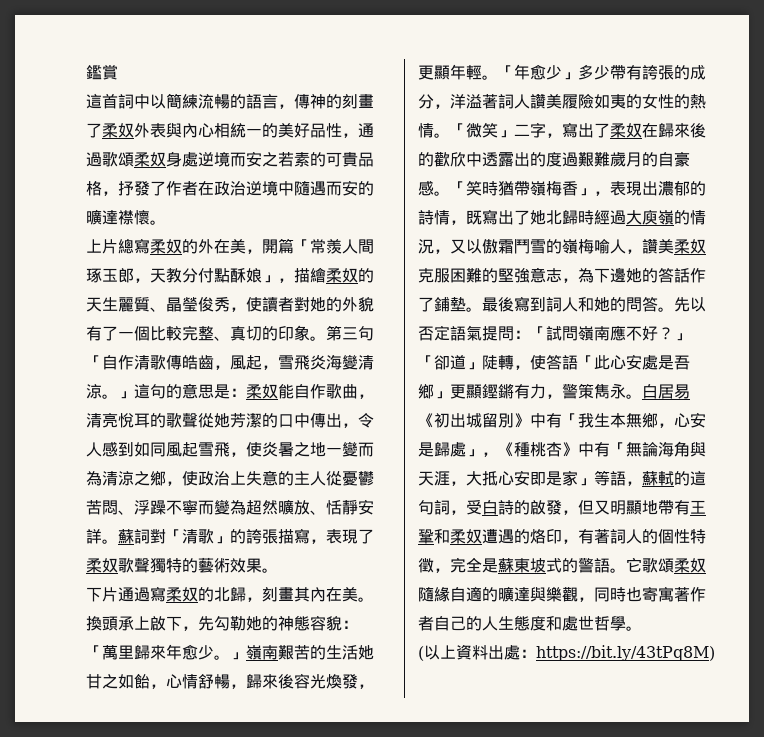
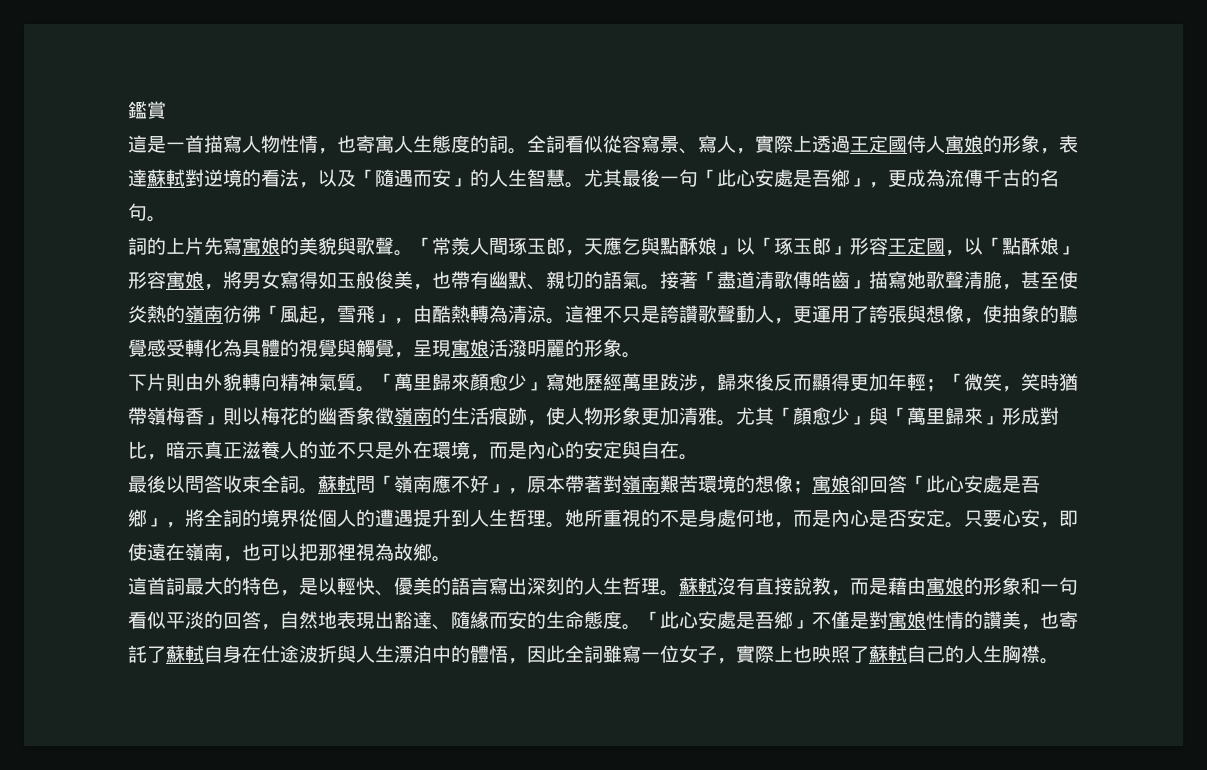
- 這首詞中以簡練流暢的語言，傳神的刻畫了柔奴外表與內心相統一的美好品性，通過歌頌柔奴身處逆境而安之若素的可貴品格，抒發了作者在政治逆境中隨遇而安的曠達襟懷。
- 上片總寫柔奴的外在美，開篇「常羨人間琢玉郎，天教分付點酥娘」，描繪柔奴的天生麗質、晶瑩俊秀，使讀者對她的外貌有了一個比較完整、真切的印象。第三句「自作清歌傳皓齒，風起，雪飛炎海變清涼。」這句的意思是：柔奴能自作歌曲，清亮悅耳的歌聲從她芳潔的口中傳出，令人感到如同風起雪飛，使炎暑之地一變而為清涼之鄉，使政治上失意的主人從憂鬱苦悶、浮躁不寧而變為超然曠放、恬靜安詳。蘇詞對「清歌」的誇張描寫，表現了柔奴歌聲獨特的藝術效果。
- 下片通過寫柔奴的北歸，刻畫其內在美。換頭承上啟下，先勾勒她的神態容貌：「萬里歸來年愈少。」嶺南艱苦的生活她甘之如飴，心情舒暢，歸來後容光煥發，更顯年輕。「年愈少」多少帶有誇張的成分，洋溢著詞人讚美履險如夷的女性的熱情。「微笑」二字，寫出了柔奴在歸來後的歡欣中透露出的度過艱難歲月的自豪感。「笑時猶帶嶺梅香」，表現出濃郁的詩情，既寫出了她北歸時經過大庾嶺的情況，又以傲霜鬥雪的嶺梅喻人，讚美柔奴克服困難的堅強意志，為下邊她的答話作了鋪墊。最後寫到詞人和她的問答。先以否定語氣提問：「試問嶺南應不好？」「卻道」陡轉，使答語「此心安處是吾鄉」更顯鏗鏘有力，警策雋永。白居易《初出城留別》中有「我生本無鄉，心安是歸處」，《種桃杏》中有「無論海角與天涯，大抵心安即是家」等語，蘇軾的這句詞，受白詩的啟發，但又明顯地帶有王鞏和柔奴遭遇的烙印，有著詞人的個性特徵，完全是蘇東坡式的警語。它歌頌柔奴隨緣自適的曠達與樂觀，同時也寄寓著作者自己的人生態度和處世哲學。
- (以上資料出處：https://bit.ly/43tPq8M)
+ 這是一首描寫人物性情，也寄寓人生態度的詞。全詞看似從容寫景、寫人，實際上透過王定國侍人寓娘的形象，表達蘇軾對逆境的看法，以及「隨遇而安」的人生智慧。尤其最後一句「此心安處是吾鄉」，更成為流傳千古的名句。
+ 詞的上片先寫寓娘的美貌與歌聲。「常羨人間琢玉郎，天應乞與點酥娘」以「琢玉郎」形容王定國，以「點酥娘」形容寓娘，將男女寫得如玉般俊美，也帶有幽默、親切的語氣。接著「盡道清歌傳皓齒」描寫她歌聲清脆，甚至使炎熱的嶺南彷彿「風起，雪飛」，由酷熱轉為清涼。這裡不只是誇讚歌聲動人，更運用了誇張與想像，使抽象的聽覺感受轉化為具體的視覺與觸覺，呈現寓娘活潑明麗的形象。
+ 下片則由外貌轉向精神氣質。「萬里歸來顏愈少」寫她歷經萬里跋涉，歸來後反而顯得更加年輕；「微笑，笑時猶帶嶺梅香」則以梅花的幽香象徵嶺南的生活痕跡，使人物形象更加清雅。尤其「顏愈少」與「萬里歸來」形成對比，暗示真正滋養人的並不只是外在環境，而是內心的安定與自在。
+ 最後以問答收束全詞。蘇軾問「嶺南應不好」，原本帶著對嶺南艱苦環境的想像；寓娘卻回答「此心安處是吾鄉」，將全詞的境界從個人的遭遇提升到人生哲理。她所重視的不是身處何地，而是內心是否安定。只要心安，即使遠在嶺南，也可以把那裡視為故鄉。
+ 這首詞最大的特色，是以輕快、優美的語言寫出深刻的人生哲理。蘇軾沒有直接說教，而是藉由寓娘的形象和一句看似平淡的回答，自然地表現出豁達、隨緣而安的生命態度。「此心安處是吾鄉」不僅是對寓娘性情的讚美，也寄託了蘇軾自身在仕途波折與人生漂泊中的體悟，因此全詞雖寫一位女子，實際上也映照了蘇軾自己的人生胸襟。

